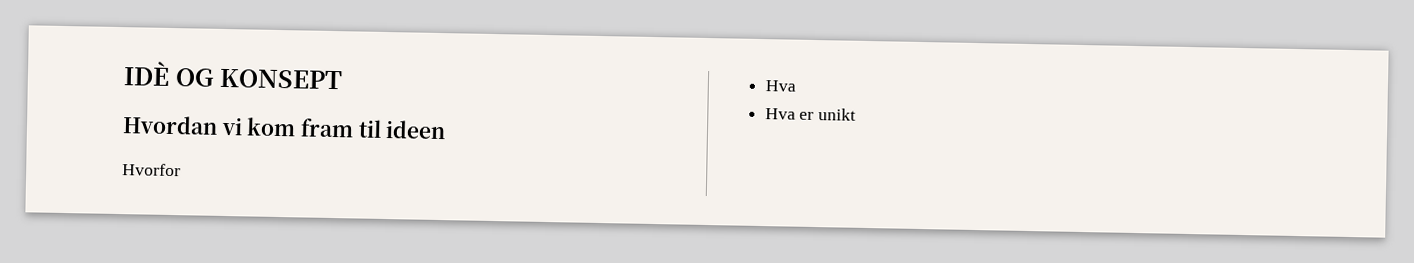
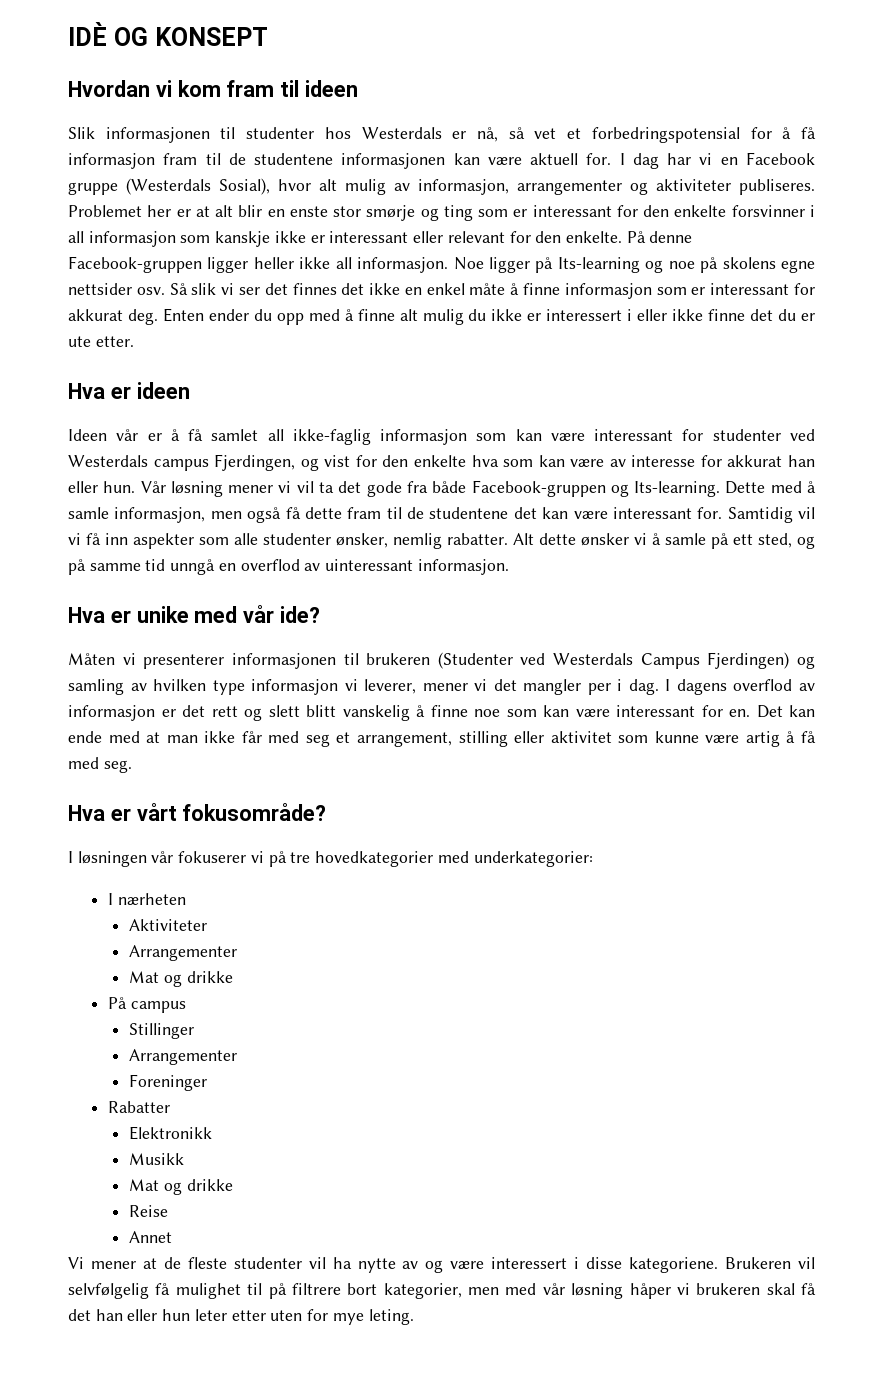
- Hvorfor
- Hva
- Hva er unikt
+ Slik informasjonen til studenter hos Westerdals er nå, så vet et forbedringspotensial for å få informasjon fram til de studentene informasjonen kan være aktuell for. I dag har vi en Facebook gruppe (Westerdals Sosial), hvor alt mulig av informasjon, arrangementer og aktiviteter publiseres. Problemet her er at alt blir en enste stor smørje og ting som er interessant for den enkelte forsvinner i all informasjon som kanskje ikke er interessant eller relevant for den enkelte. På denne Facebook-gruppen ligger heller ikke all informasjon. Noe ligger på Its-learning og noe på skolens egne nettsider osv. Så slik vi ser det finnes det ikke en enkel måte å finne informasjon som er interessant for akkurat deg. Enten ender du opp med å finne alt mulig du ikke er interessert i eller ikke finne det du er ute etter.
+ Hva er ideen
+ Ideen vår er å få samlet all ikke-faglig informasjon som kan være interessant for studenter ved Westerdals campus Fjerdingen, og vist for den enkelte hva som kan være av interesse for akkurat han eller hun. Vår løsning mener vi vil ta det gode fra både Facebook-gruppen og Its-learning. Dette med å samle informasjon, men også få dette fram til de studentene det kan være interessant for. Samtidig vil vi få inn aspekter som alle studenter ønsker, nemlig rabatter. Alt dette ønsker vi å samle på ett sted, og på samme tid unngå en overflod av uinteressant informasjon.
+ Hva er unike med vår ide?
+ Måten vi presenterer informasjonen til brukeren (Studenter ved Westerdals Campus Fjerdingen) og samling av hvilken type informasjon vi leverer, mener vi det mangler per i dag. I dagens overflod av informasjon er det rett og slett blitt vanskelig å finne noe som kan være interessant for en. Det kan ende med at man ikke får med seg et arrangement, stilling eller aktivitet som kunne være artig å få med seg.
+ Hva er vårt fokusområde?
+ I løsningen vår fokuserer vi på tre hovedkategorier med underkategorier:
+ I nærheten
+ Aktiviteter
+ Arrangementer
+ Mat og drikke
+ På campus
+ Stillinger
+ Arrangementer
+ Foreninger
+ Rabatter
+ Elektronikk
+ Musikk
+ Mat og drikke
+ Reise
+ Annet
+ Vi mener at de fleste studenter vil ha nytte av og være interessert i disse kategoriene. Brukeren vil selvfølgelig få mulighet til på filtrere bort kategorier, men med vår løsning håper vi brukeren skal få det han eller hun leter etter uten for mye leting.

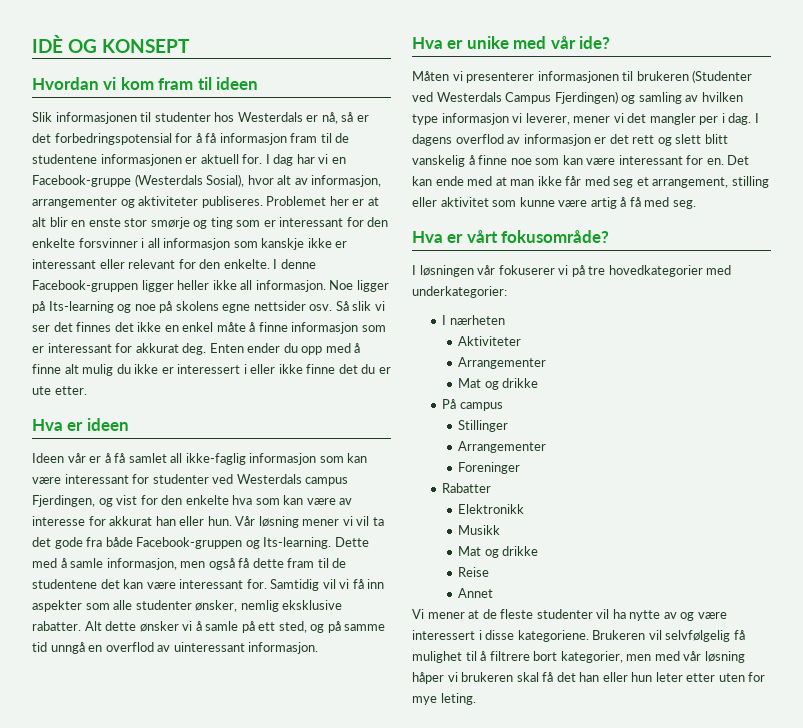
- Slik informasjonen til studenter hos Westerdals er nå, så vet et forbedringspotensial for å få informasjon fram til de studentene informasjonen kan være aktuell for.
+ Slik informasjonen til studenter hos Westerdals er nå, så er det forbedringspotensial for å få informasjon fram til de studentene informasjonen er aktuell for.
- I dag har vi en Facebook gruppe (Westerdals Sosial), hvor alt mulig av informasjon, arrangementer og aktiviteter publiseres.
+ I dag har vi en Facebook-gruppe (Westerdals Sosial), hvor alt av informasjon, arrangementer og aktiviteter publiseres.
- På denne Facebook-gruppen ligger heller ikke all informasjon.
+ I denne Facebook-gruppen ligger heller ikke all informasjon.
- Samtidig vil vi få inn aspekter som alle studenter ønsker, nemlig rabatter.
+ Samtidig vil vi få inn aspekter som alle studenter ønsker, nemlig eksklusive rabatter.
- Brukeren vil selvfølgelig få mulighet til på filtrere bort kategorier, men med vår løsning håper vi brukeren skal få det han eller hun leter etter uten for mye leting.
+ Brukeren vil selvfølgelig få mulighet til å filtrere bort kategorier, men med vår løsning håper vi brukeren skal få det han eller hun leter etter uten for mye leting.

